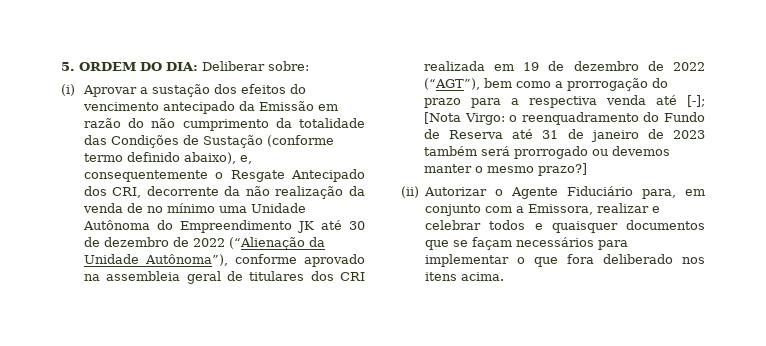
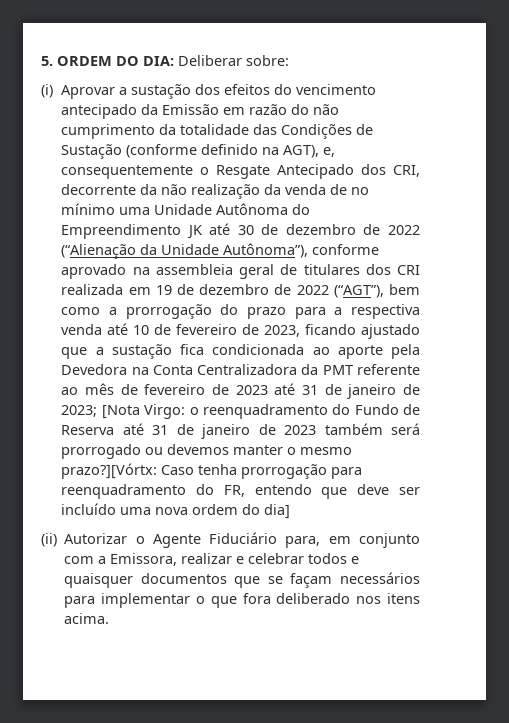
- (i) Aprovar a sustação dos efeitos do vencimento antecipado da Emissão em razão do não cumprimento da totalidade das Condições de Sustação (conforme termo definido abaixo), e, consequentemente o Resgate Antecipado dos CRI, decorrente da não realização da venda de no mínimo uma Unidade Autônoma do Empreendimento JK até 30 de dezembro de 2022 (“Alienação da Unidade Autônoma”), conforme aprovado na assembleia geral de titulares dos CRI realizada em 19 de dezembro de 2022 (“AGT”), bem como a prorrogação do prazo para a respectiva venda até [-];
+ (i) Aprovar a sustação dos efeitos do vencimento antecipado da Emissão em razão do não cumprimento da totalidade das Condições de Sustação (conforme definido na AGT), e, consequentemente o Resgate Antecipado dos CRI, decorrente da não realização da venda de no mínimo uma Unidade Autônoma do Empreendimento JK até 30 de dezembro de 2022 (“Alienação da Unidade Autônoma”), conforme aprovado na assembleia geral de titulares dos CRI realizada em 19 de dezembro de 2022 (“AGT”), bem como a prorrogação do prazo para a respectiva venda até 10 de fevereiro de 2023, ficando ajustado que a sustação fica condicionada ao aporte pela Devedora na Conta Centralizadora da PMT referente ao mês de fevereiro de 2023 até 31 de janeiro de 2023;
- o reenquadramento do Fundo de Reserva até 31 de janeiro de 2023 também será prorrogado ou devemos manter o mesmo prazo?]
+ o reenquadramento do Fundo de Reserva até 31 de janeiro de 2023 também será prorrogado ou devemos manter o mesmo prazo?][Vórtx: Caso tenha prorrogação para reenquadramento do FR, entendo que deve ser incluído uma nova ordem do dia]

